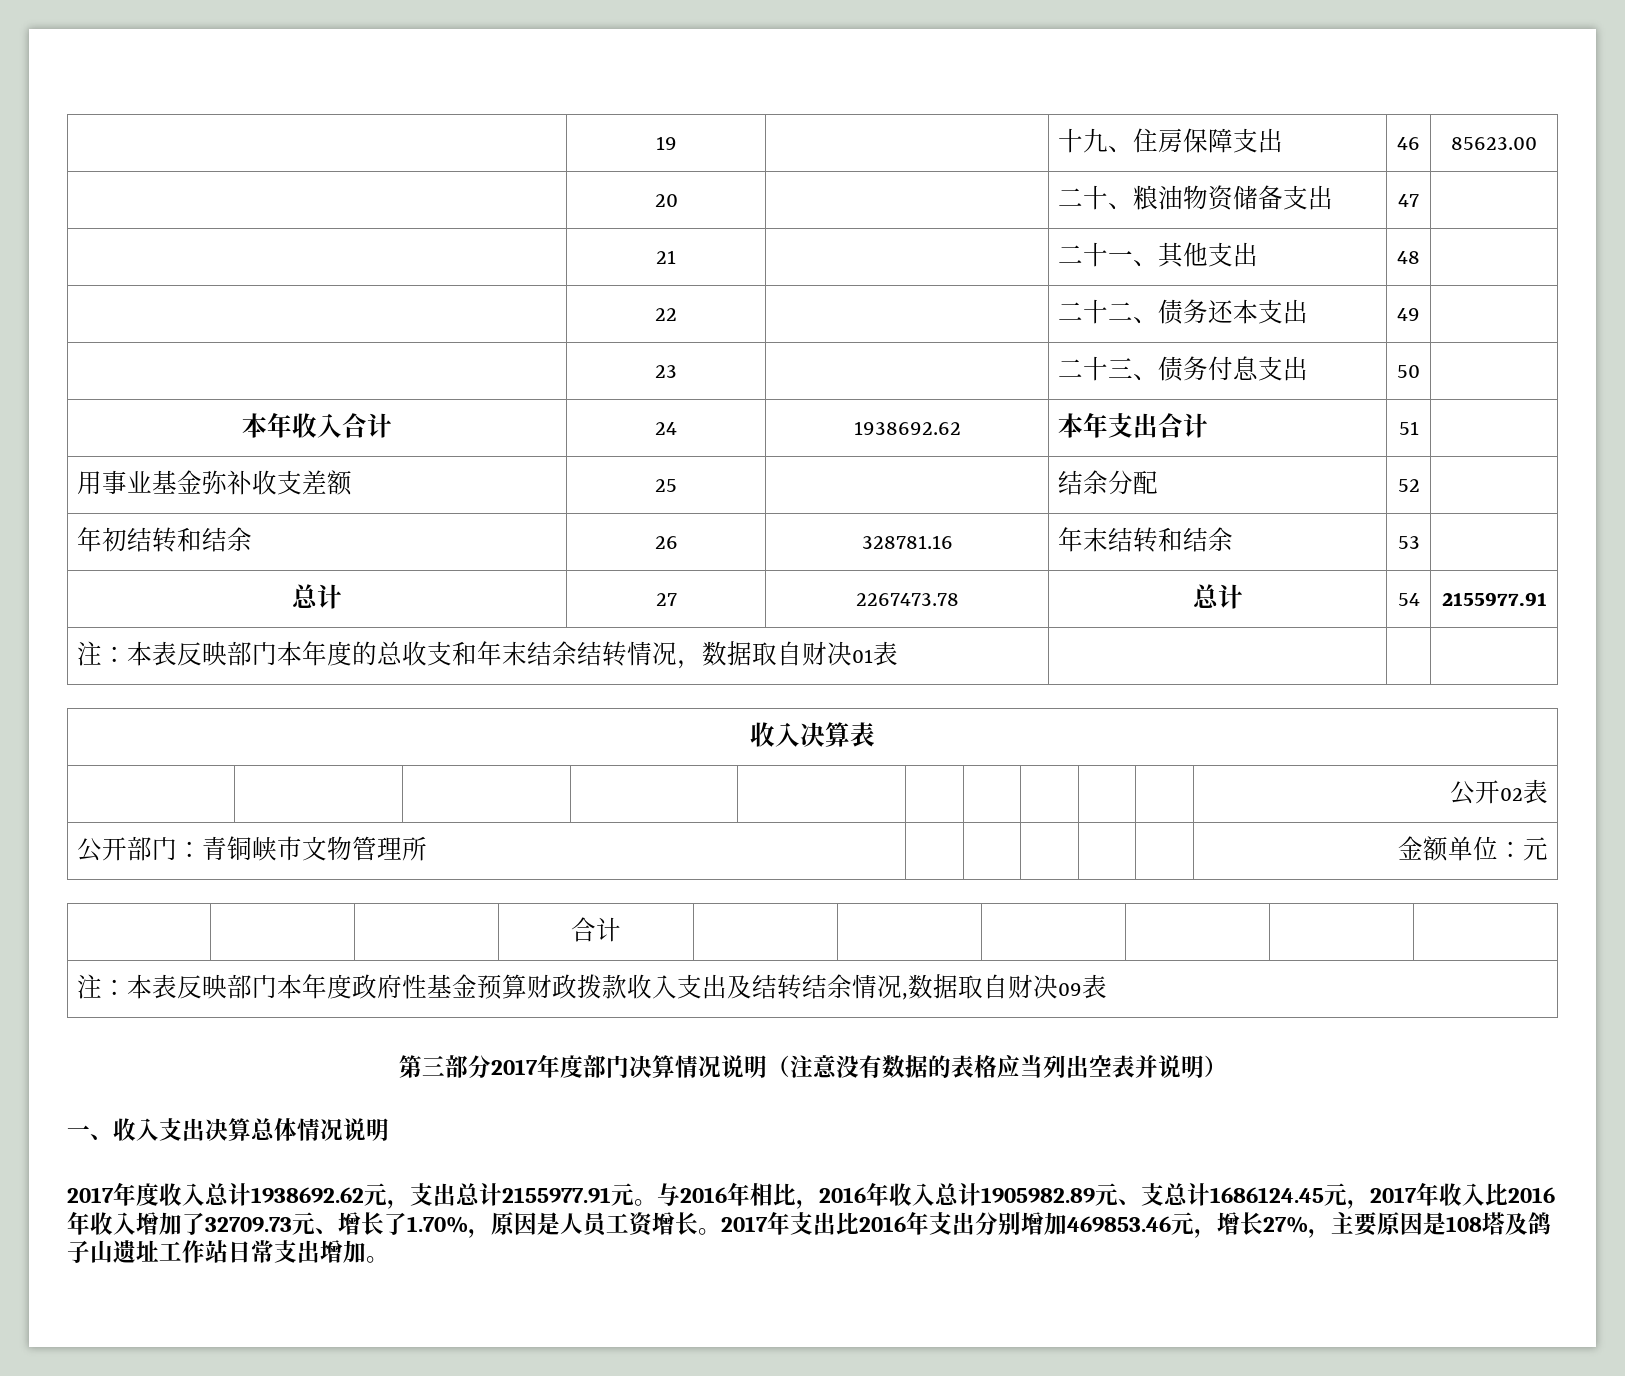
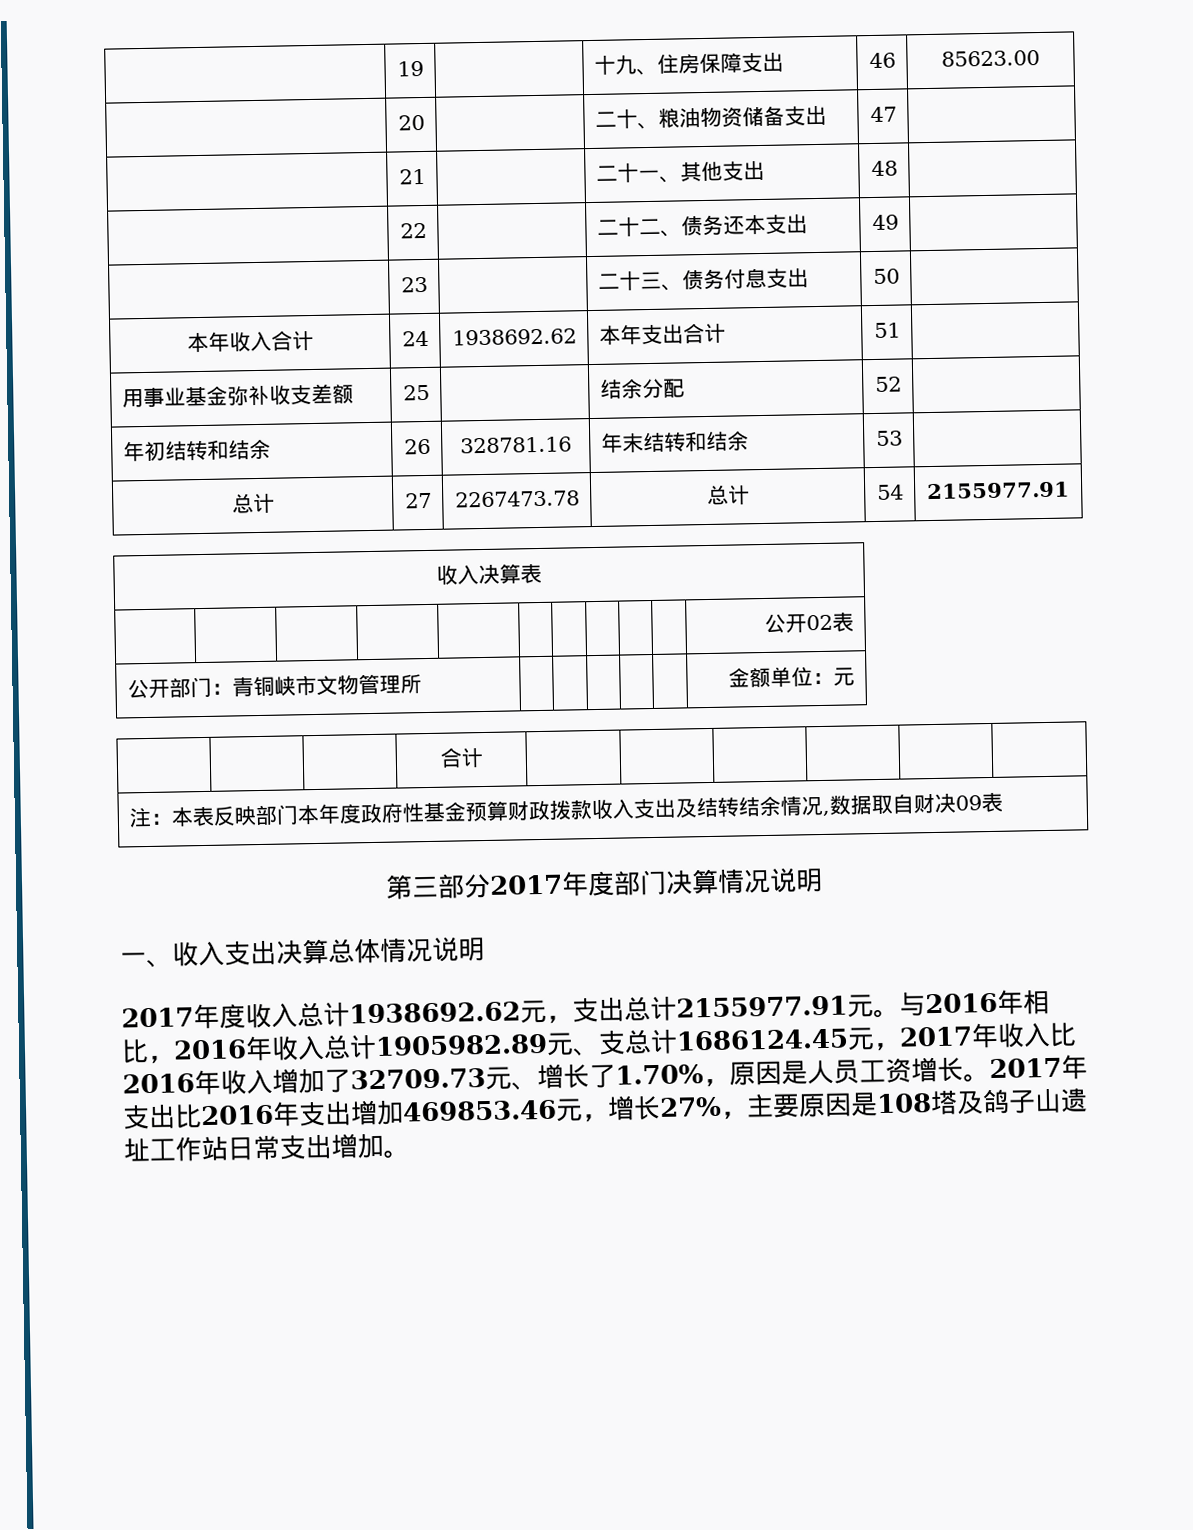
- 注：本表反映部门本年度的总收支和年末结余结转情况，数据取自财决01表 | | |
- 第三部分2017年度部门决算情况说明（注意没有数据的表格应当列出空表并说明）
+ 第三部分2017年度部门决算情况说明
- 2017年支出比2016年支出分别增加469853.46元，增长27%，主要原因是108塔及鸽子山遗址工作站日常支出增加。
+ 2017年支出比2016年支出增加469853.46元，增长27%，主要原因是108塔及鸽子山遗址工作站日常支出增加。

